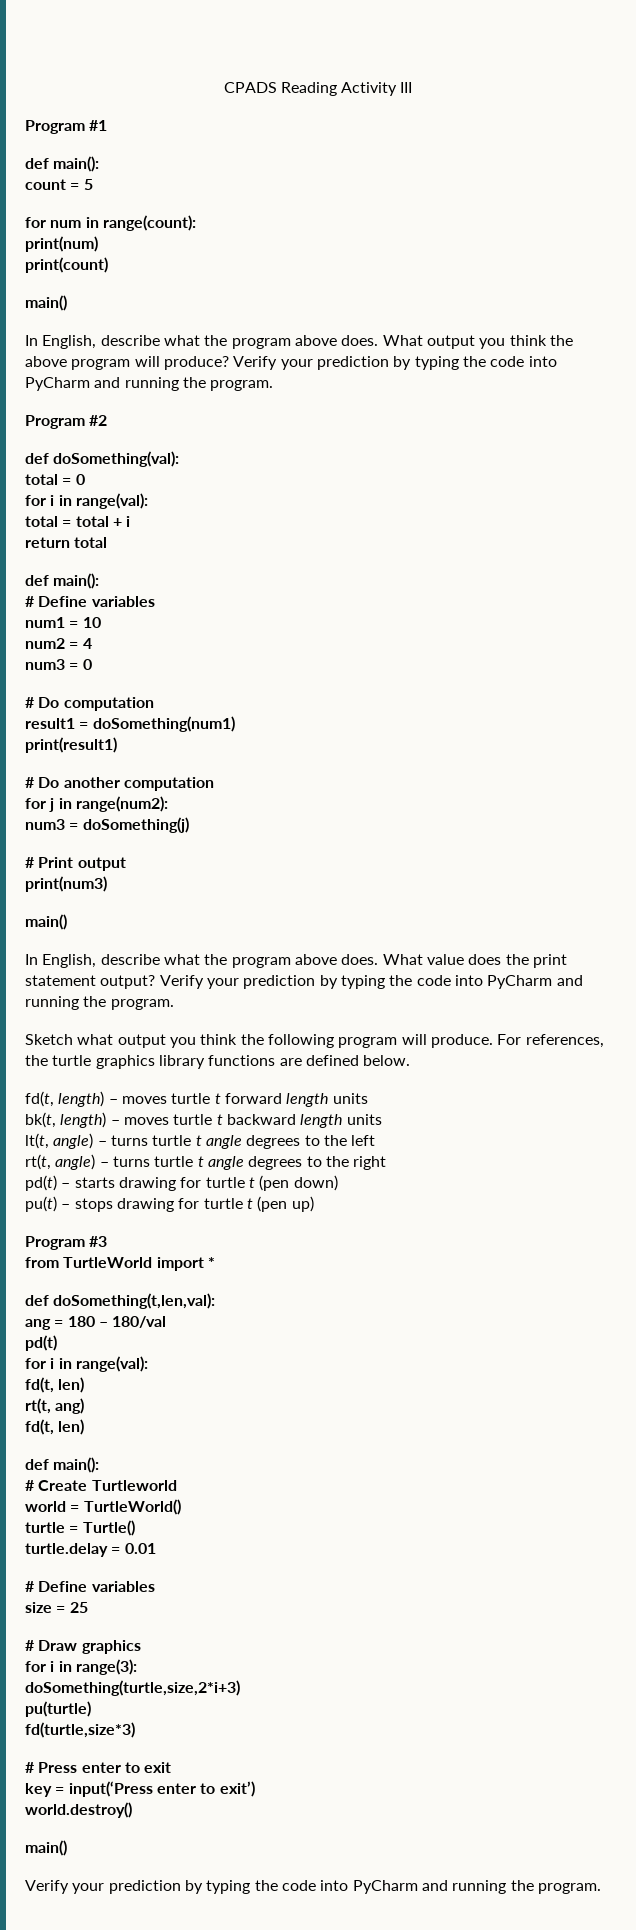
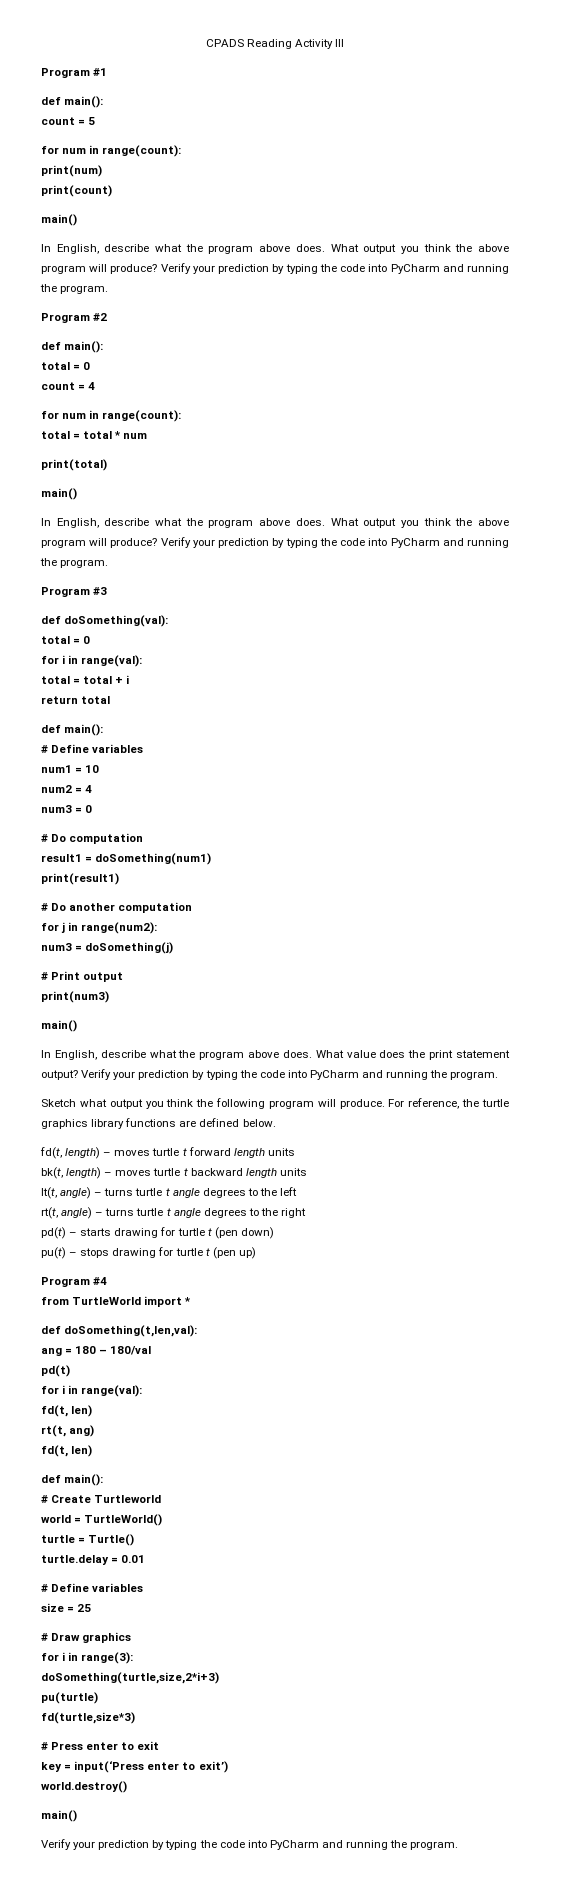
  Program #2
+ def main():
+ total = 0
+ count = 4
+ for num in range(count):
+ total = total * num
+ print(total)
+ main()
+ In English, describe what the program above does. What output you think the above program will produce? Verify your prediction by typing the code into PyCharm and running the program.
+ Program #3
- For references, the turtle graphics library functions are defined below.
+ For reference, the turtle graphics library functions are defined below.
- Program #3
+ Program #4

